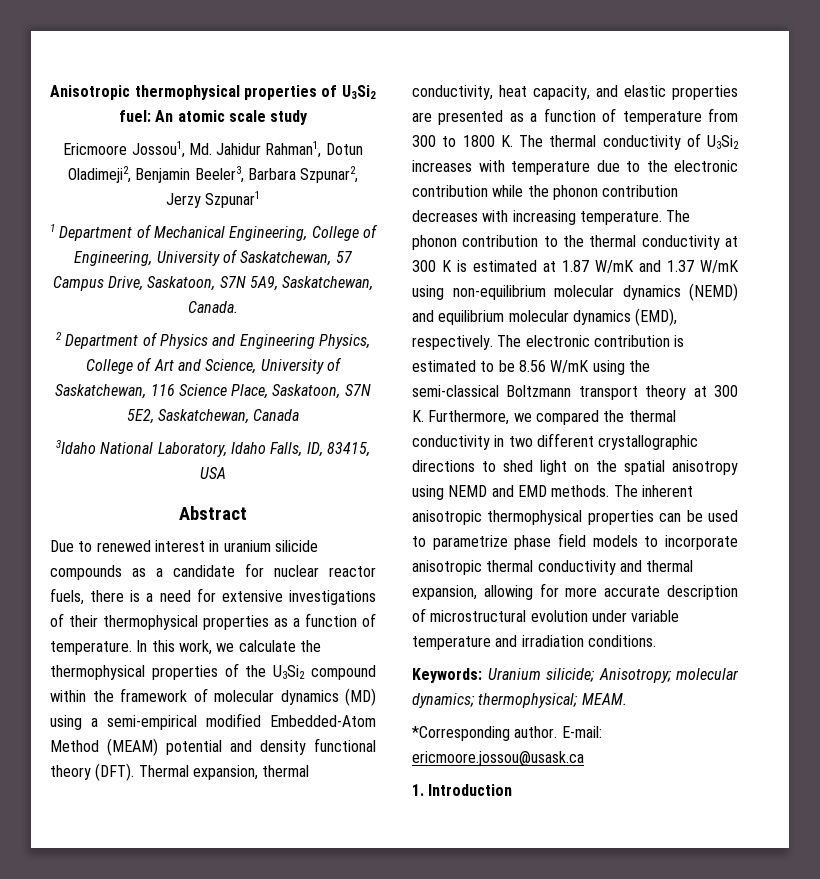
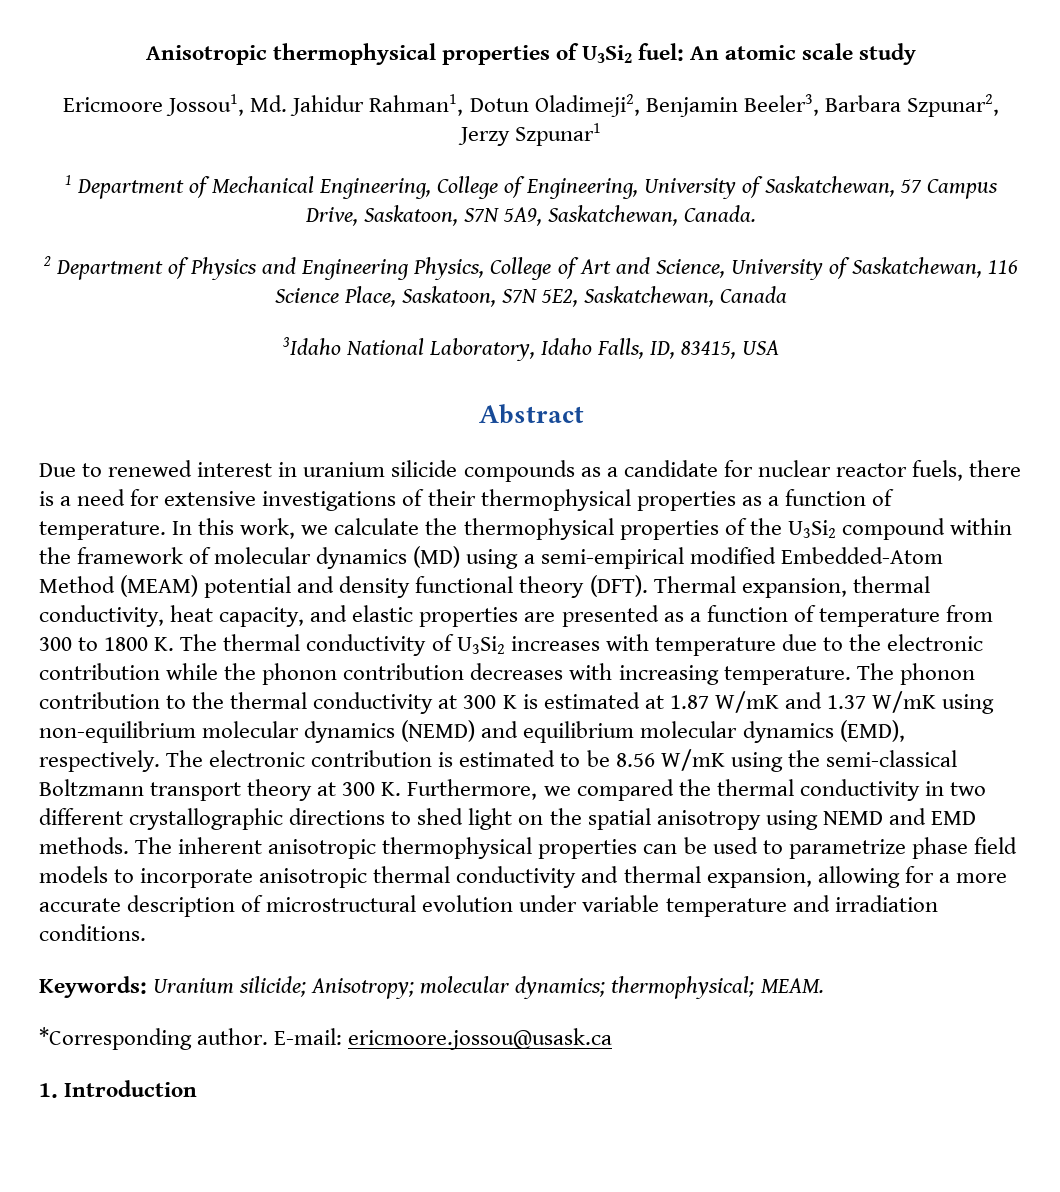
- The inherent anisotropic thermophysical properties can be used to parametrize phase field models to incorporate anisotropic thermal conductivity and thermal expansion, allowing for more accurate description of microstructural evolution under variable temperature and irradiation conditions.
+ The inherent anisotropic thermophysical properties can be used to parametrize phase field models to incorporate anisotropic thermal conductivity and thermal expansion, allowing for a more accurate description of microstructural evolution under variable temperature and irradiation conditions.

